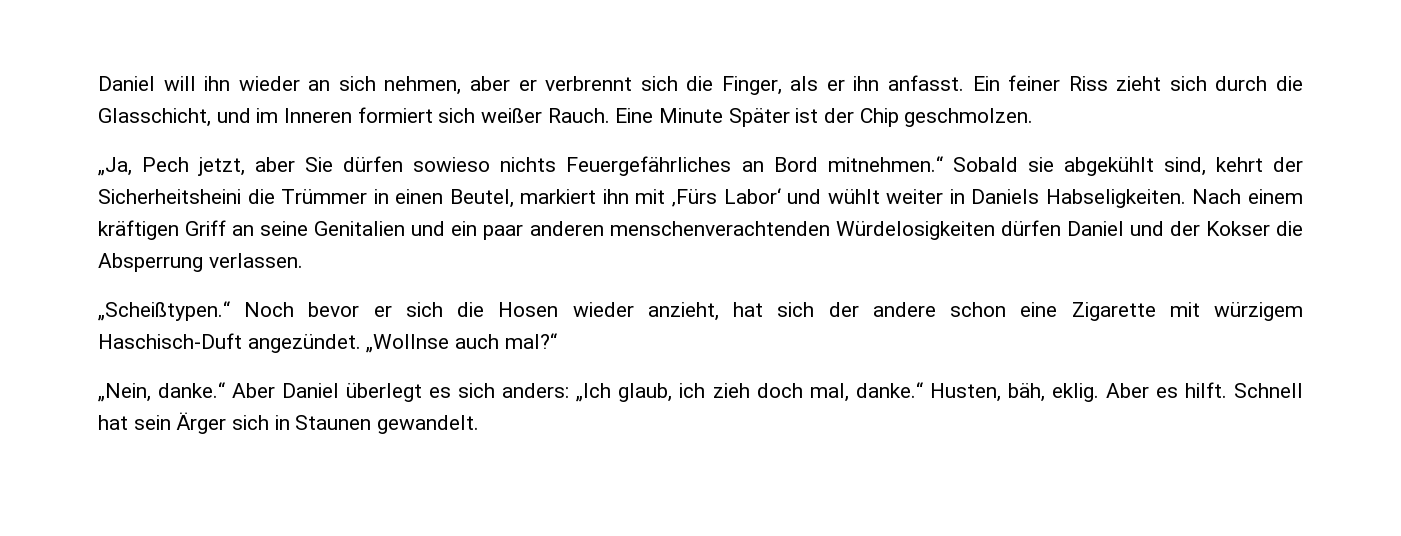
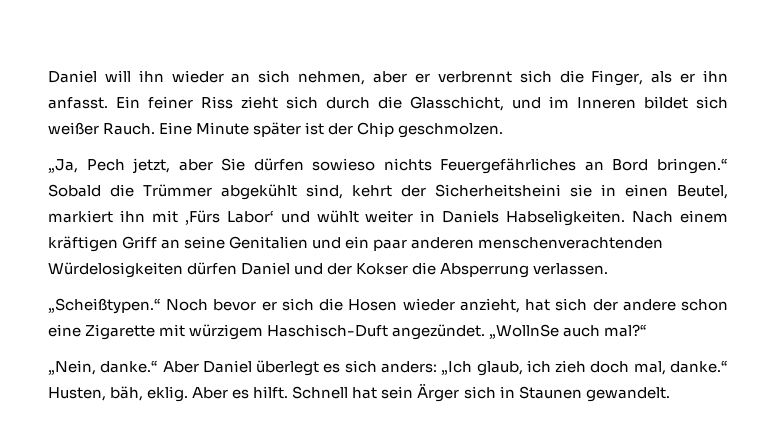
- Ein feiner Riss zieht sich durch die Glasschicht, und im Inneren formiert sich weißer Rauch.
+ Ein feiner Riss zieht sich durch die Glasschicht, und im Inneren bildet sich weißer Rauch.
- Eine Minute Später ist der Chip geschmolzen.
+ Eine Minute später ist der Chip geschmolzen.
- „Ja, Pech jetzt, aber Sie dürfen sowieso nichts Feuergefährliches an Bord mitnehmen.“ Sobald sie abgekühlt sind, kehrt der Sicherheitsheini die Trümmer in einen Beutel, markiert ihn mit ‚Fürs Labor‘ und wühlt weiter in Daniels Habseligkeiten.
+ „Ja, Pech jetzt, aber Sie dürfen sowieso nichts Feuergefährliches an Bord bringen.“ Sobald die Trümmer abgekühlt sind, kehrt der Sicherheitsheini sie in einen Beutel, markiert ihn mit ‚Fürs Labor‘ und wühlt weiter in Daniels Habseligkeiten.
- „Wollnse auch mal?“
+ „WollnSe auch mal?“

